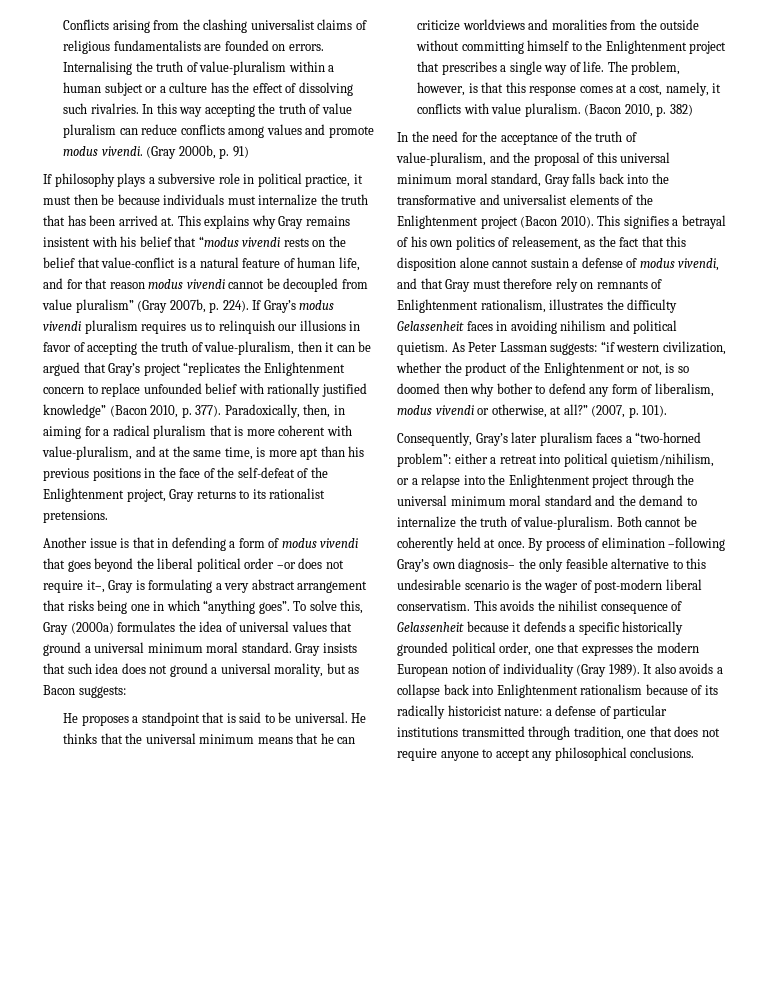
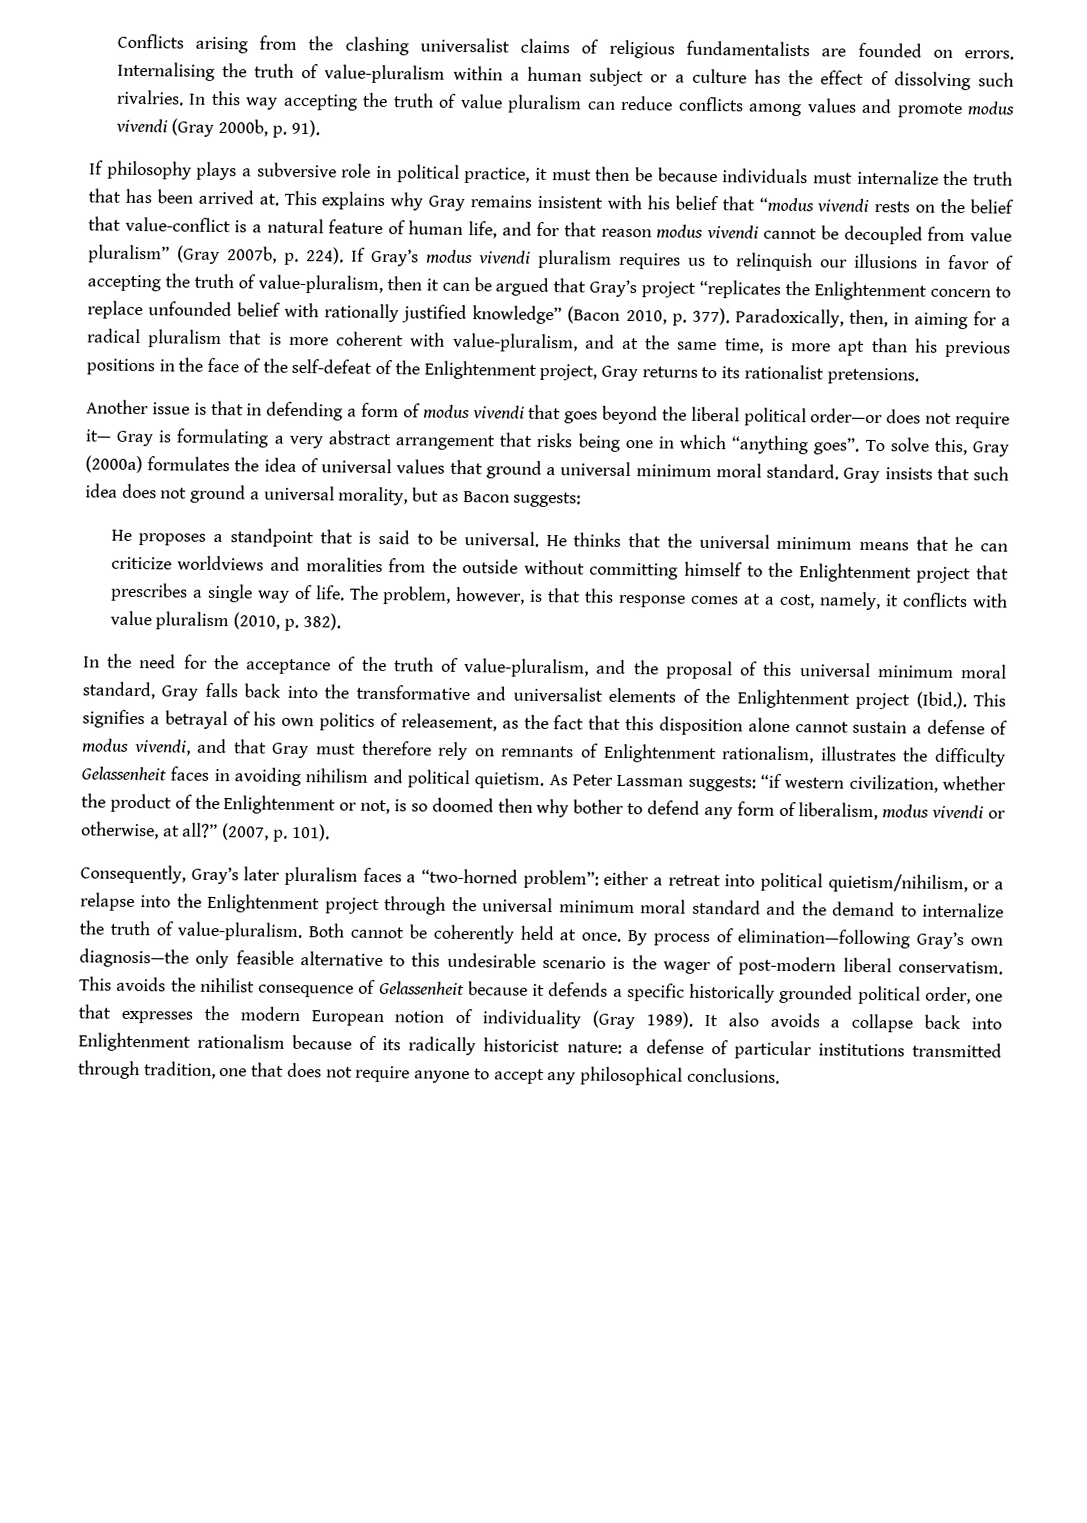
- In this way accepting the truth of value pluralism can reduce conflicts among values and promote modus vivendi. (Gray 2000b, p. 91)
+ In this way accepting the truth of value pluralism can reduce conflicts among values and promote modus vivendi (Gray 2000b, p. 91).
- Another issue is that in defending a form of modus vivendi that goes beyond the liberal political order –or does not require it–, Gray is formulating a very abstract arrangement that risks being one in which “anything goes”.
+ Another issue is that in defending a form of modus vivendi that goes beyond the liberal political order—or does not require it— Gray is formulating a very abstract arrangement that risks being one in which “anything goes”.
- The problem, however, is that this response comes at a cost, namely, it conflicts with value pluralism. (Bacon 2010, p. 382)
+ The problem, however, is that this response comes at a cost, namely, it conflicts with value pluralism (2010, p. 382).
- In the need for the acceptance of the truth of value-pluralism, and the proposal of this universal minimum moral standard, Gray falls back into the transformative and universalist elements of the Enlightenment project (Bacon 2010). This signifies a betrayal of his own politics of releasement, as the fact that this disposition alone cannot sustain a defense of modus vivendi, and that Gray must therefore rely on remnants of Enlightenment rationalism, illustrates the difficulty Gelassenheit faces in avoiding nihilism and political quietism.
+ In the need for the acceptance of the truth of value-pluralism, and the proposal of this universal minimum moral standard, Gray falls back into the transformative and universalist elements of the Enlightenment project (Ibid.). This signifies a betrayal of his own politics of releasement, as the fact that this disposition alone cannot sustain a defense of modus vivendi, and that Gray must therefore rely on remnants of Enlightenment rationalism, illustrates the difficulty Gelassenheit faces in avoiding nihilism and political quietism.
- By process of elimination –following Gray’s own diagnosis– the only feasible alternative to this undesirable scenario is the wager of post-modern liberal conservatism.
+ By process of elimination—following Gray’s own diagnosis—the only feasible alternative to this undesirable scenario is the wager of post-modern liberal conservatism.

